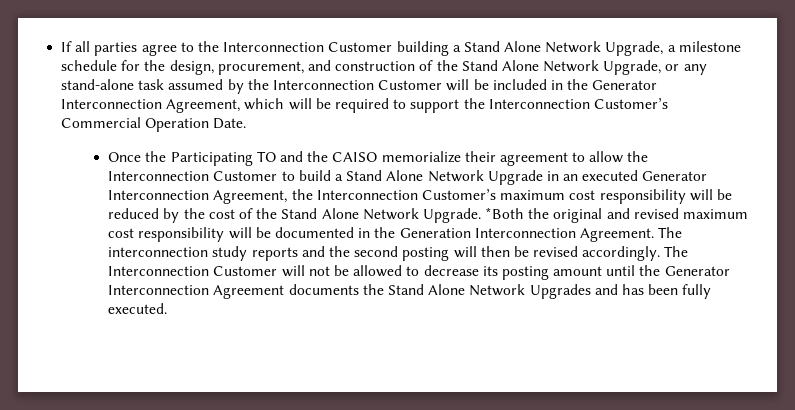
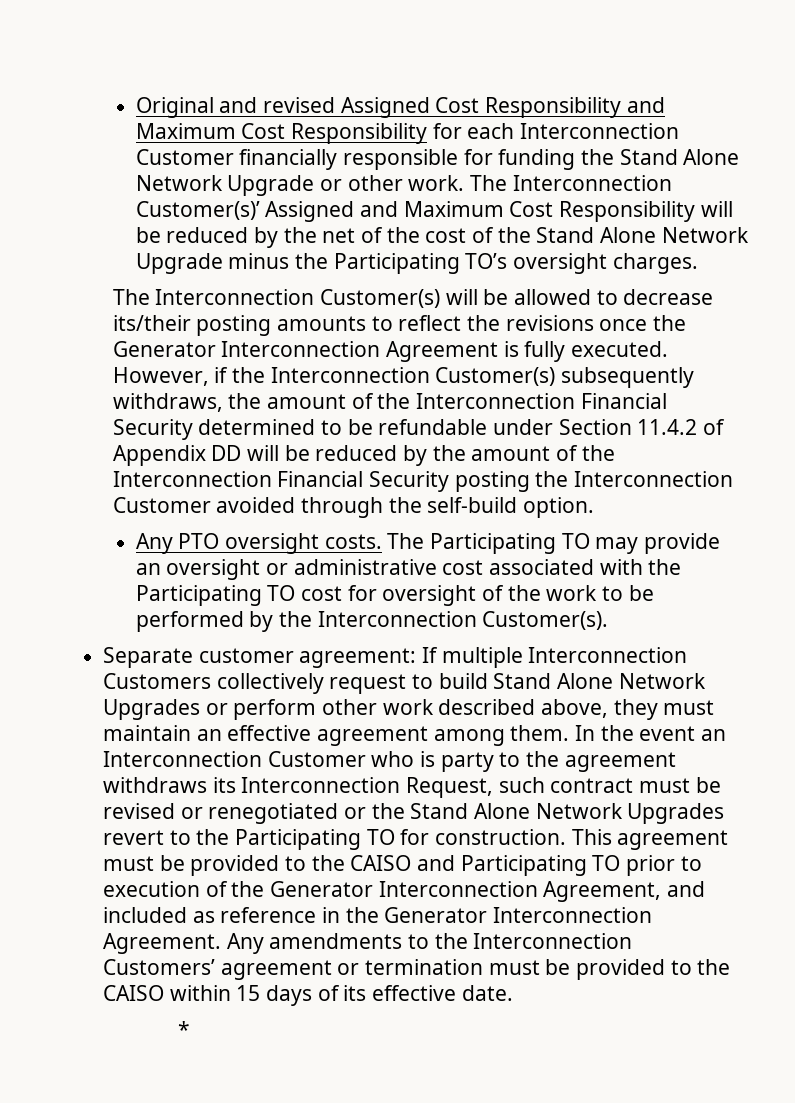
- If all parties agree to the Interconnection Customer building a Stand Alone Network Upgrade, a milestone schedule for the design, procurement, and construction of the Stand Alone Network Upgrade, or any stand-alone task assumed by the Interconnection Customer will be included in the Generator Interconnection Agreement, which will be required to support the Interconnection Customer’s Commercial Operation Date.
- Once the Participating TO and the CAISO memorialize their agreement to allow the Interconnection Customer to build a Stand Alone Network Upgrade in an executed Generator Interconnection Agreement, the Interconnection Customer’s maximum cost responsibility will be reduced by the cost of the Stand Alone Network Upgrade. *Both the original and revised maximum cost responsibility will be documented in the Generation Interconnection Agreement. The interconnection study reports and the second posting will then be revised accordingly. The Interconnection Customer will not be allowed to decrease its posting amount until the Generator Interconnection Agreement documents the Stand Alone Network Upgrades and has been fully executed.
+ Original and revised Assigned Cost Responsibility and Maximum Cost Responsibility for each Interconnection Customer financially responsible for funding the Stand Alone Network Upgrade or other work. The Interconnection Customer(s)’ Assigned and Maximum Cost Responsibility will be reduced by the net of the cost of the Stand Alone Network Upgrade minus the Participating TO’s oversight charges.
+ The Interconnection Customer(s) will be allowed to decrease its/their posting amounts to reflect the revisions once the Generator Interconnection Agreement is fully executed. However, if the Interconnection Customer(s) subsequently withdraws, the amount of the Interconnection Financial Security determined to be refundable under Section 11.4.2 of Appendix DD will be reduced by the amount of the Interconnection Financial Security posting the Interconnection Customer avoided through the self-build option.
+ Any PTO oversight costs. The Participating TO may provide an oversight or administrative cost associated with the Participating TO cost for oversight of the work to be performed by the Interconnection Customer(s).
+ Separate customer agreement: If multiple Interconnection Customers collectively request to build Stand Alone Network Upgrades or perform other work described above, they must maintain an effective agreement among them. In the event an Interconnection Customer who is party to the agreement withdraws its Interconnection Request, such contract must be revised or renegotiated or the Stand Alone Network Upgrades revert to the Participating TO for construction. This agreement must be provided to the CAISO and Participating TO prior to execution of the Generator Interconnection Agreement, and included as reference in the Generator Interconnection Agreement. Any amendments to the Interconnection Customers’ agreement or termination must be provided to the CAISO within 15 days of its effective date.
+ *

